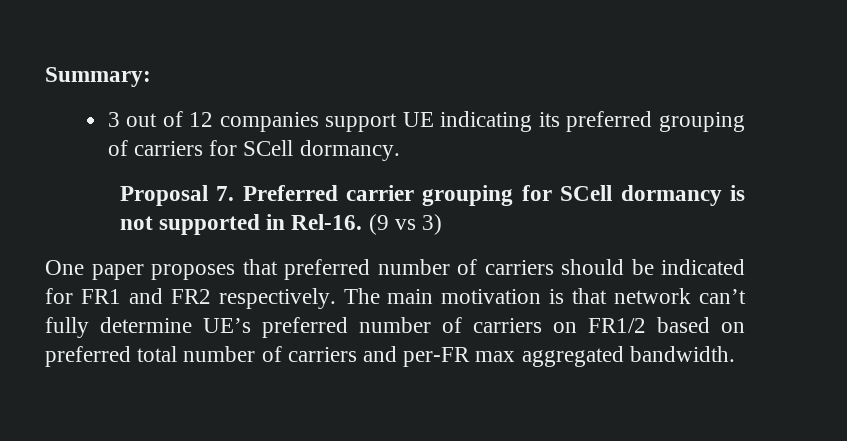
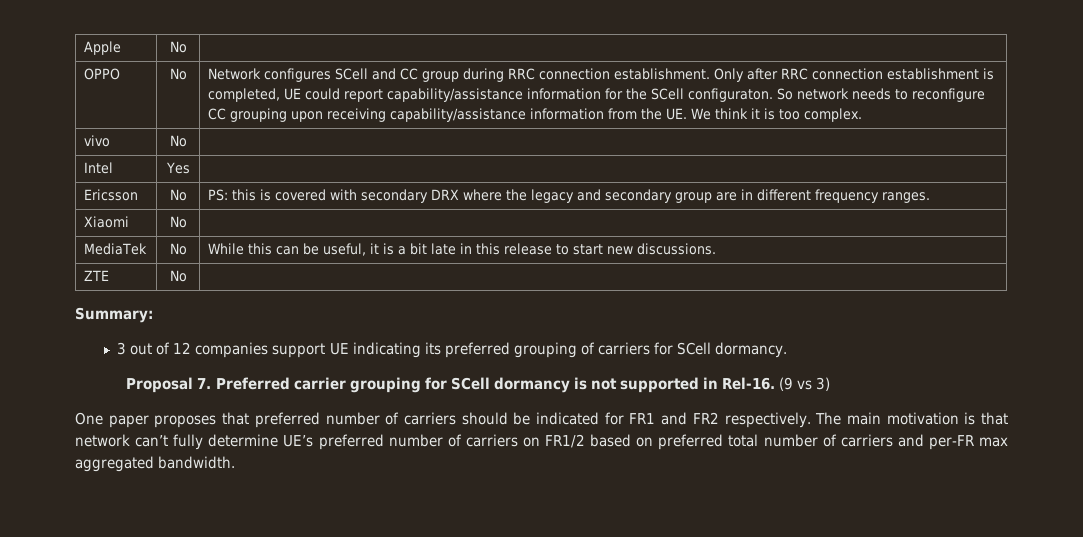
+ Apple | No |
+ OPPO | No | Network configures SCell and CC group during RRC connection establishment. Only after RRC connection establishment is completed, UE could report capability/assistance information for the SCell configuraton. So network needs to reconfigure CC grouping upon receiving capability/assistance information from the UE. We think it is too complex.
+ vivo | No |
+ Intel | Yes |
+ Ericsson | No | PS: this is covered with secondary DRX where the legacy and secondary group are in different frequency ranges.
+ Xiaomi | No |
+ MediaTek | No | While this can be useful, it is a bit late in this release to start new discussions.
+ ZTE | No |

